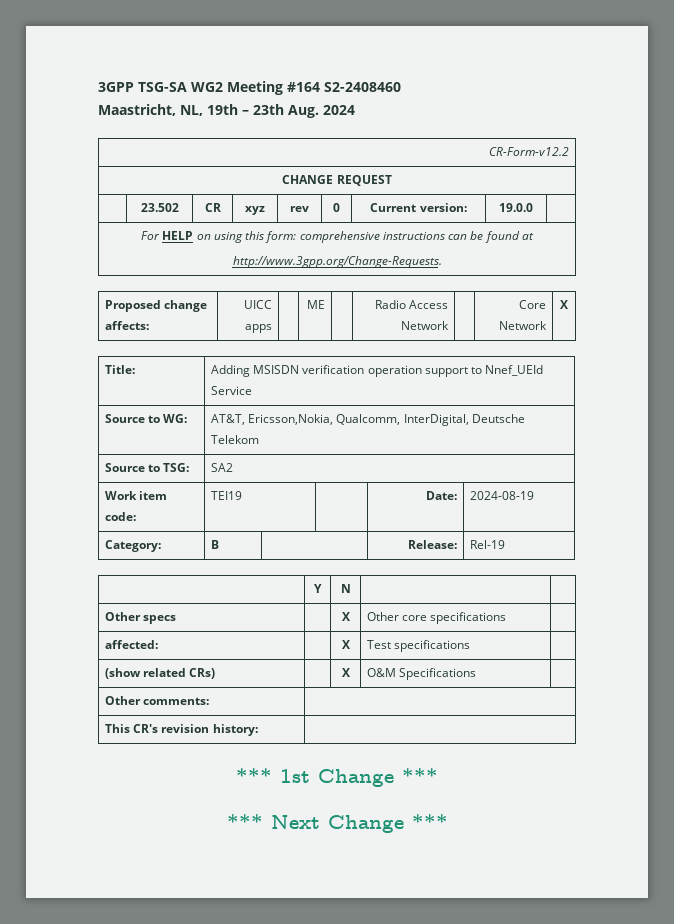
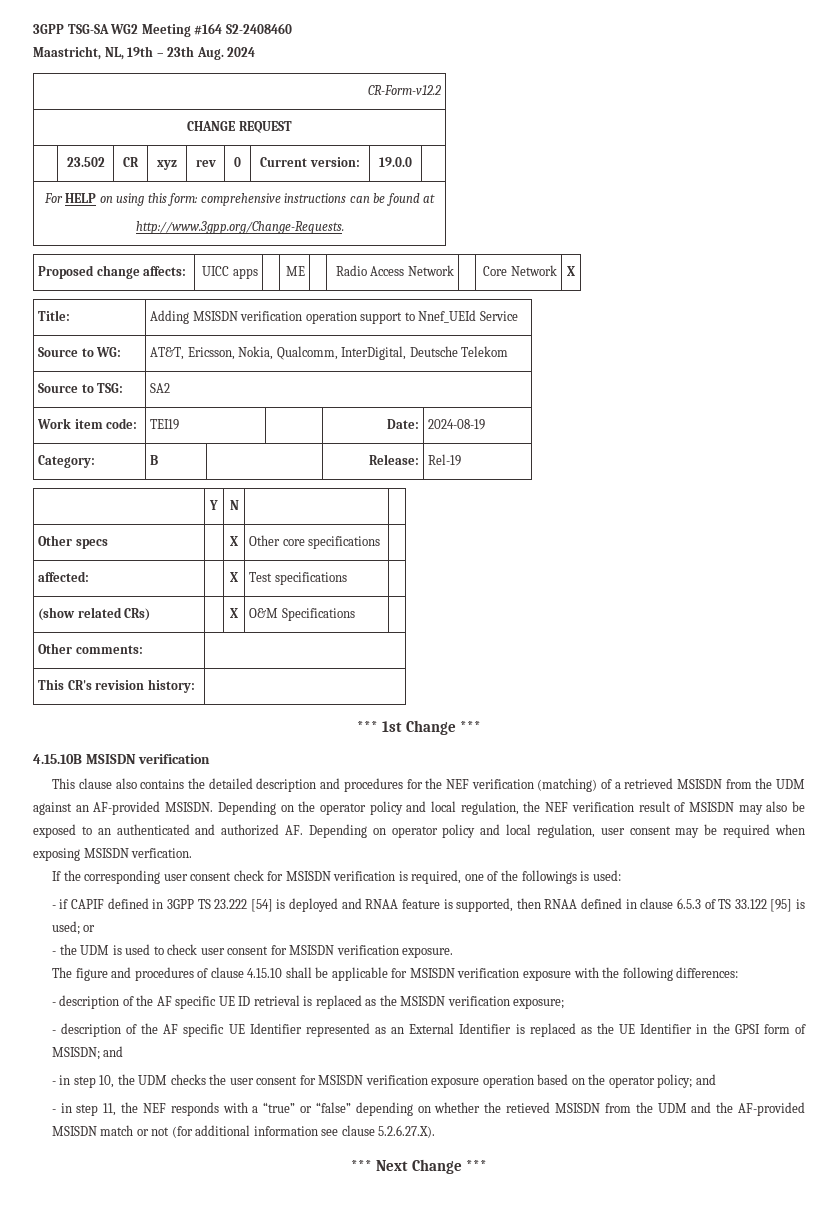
- Source to WG: | AT&T, Ericsson,Nokia, Qualcomm, InterDigital, Deutsche Telekom
+ Source to WG: | AT&T, Ericsson, Nokia, Qualcomm, InterDigital, Deutsche Telekom
+ 4.15.10B MSISDN verification
+ This clause also contains the detailed description and procedures for the NEF verification (matching) of a retrieved MSISDN from the UDM against an AF-provided MSISDN. Depending on the operator policy and local regulation, the NEF verification result of MSISDN may also be exposed to an authenticated and authorized AF. Depending on operator policy and local regulation, user consent may be required when exposing MSISDN verfication.
+ If the corresponding user consent check for MSISDN verification is required, one of the followings is used:
+ - if CAPIF defined in 3GPP TS 23.222 [54] is deployed and RNAA feature is supported, then RNAA defined in clause 6.5.3 of TS 33.122 [95] is used; or
+ - the UDM is used to check user consent for MSISDN verification exposure.
+ The figure and procedures of clause 4.15.10 shall be applicable for MSISDN verification exposure with the following differences:
+ - description of the AF specific UE ID retrieval is replaced as the MSISDN verification exposure;
+ - description of the AF specific UE Identifier represented as an External Identifier is replaced as the UE Identifier in the GPSI form of MSISDN; and
+ - in step 10, the UDM checks the user consent for MSISDN verification exposure operation based on the operator policy; and
+ - in step 11, the NEF responds with a “true” or “false” depending on whether the retieved MSISDN from the UDM and the AF-provided MSISDN match or not (for additional information see clause 5.2.6.27.X).

